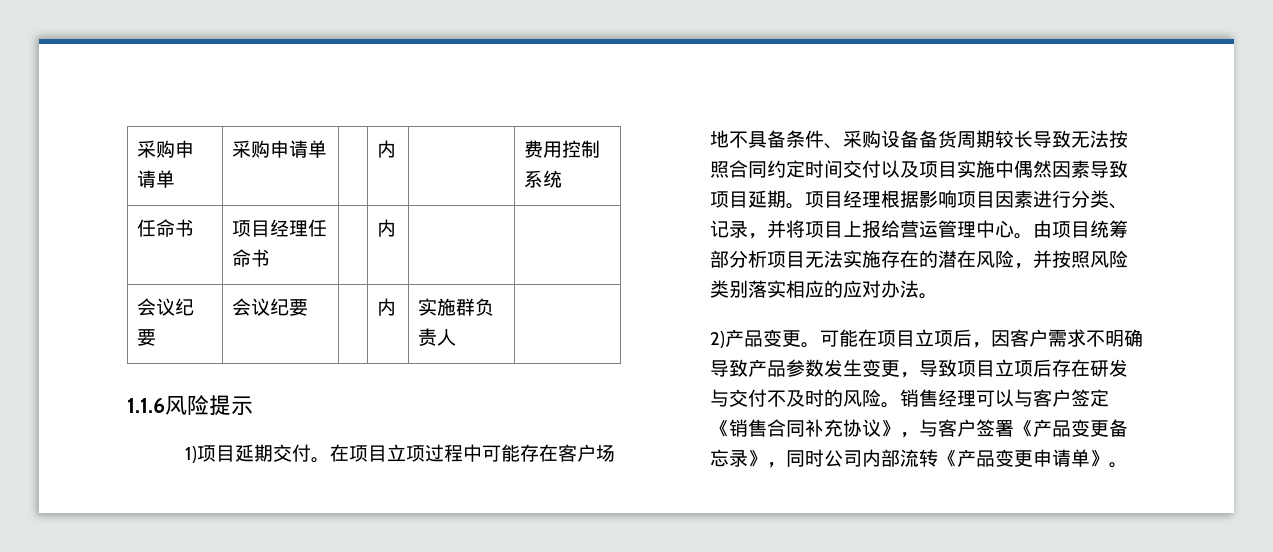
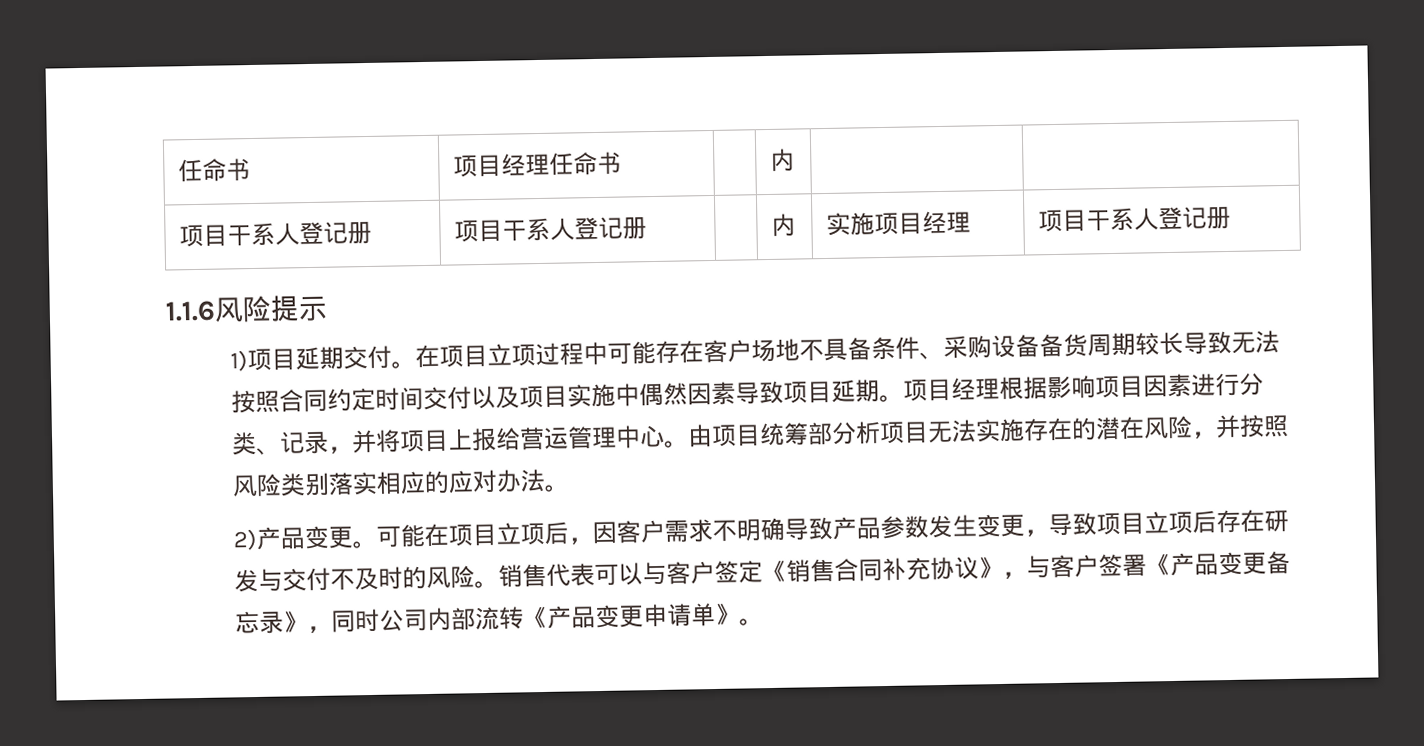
- 采购申请单 | 采购申请单 | | 内 | | 费用控制系统
- 会议纪要 | 会议纪要 | | 内 | 实施群负责人 |
+ 项目干系人登记册 | 项目干系人登记册 | | 内 | 实施项目经理 | 项目干系人登记册
- 销售经理可以与客户签定《销售合同补充协议》，与客户签署《产品变更备忘录》，同时公司内部流转《产品变更申请单》。
+ 销售代表可以与客户签定《销售合同补充协议》，与客户签署《产品变更备忘录》，同时公司内部流转《产品变更申请单》。

